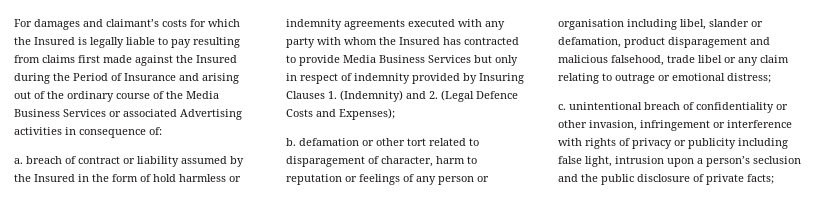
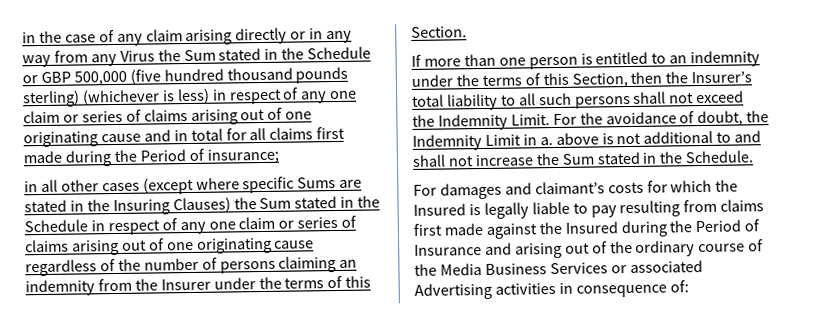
+ in the case of any claim arising directly or in any way from any Virus the Sum stated in the Schedule or GBP 500,000 (five hundred thousand pounds sterling) (whichever is less) in respect of any one claim or series of claims arising out of one originating cause and in total for all claims first made during the Period of insurance;
+ in all other cases (except where specific Sums are stated in the Insuring Clauses) the Sum stated in the Schedule in respect of any one claim or series of claims arising out of one originating cause regardless of the number of persons claiming an indemnity from the Insurer under the terms of this Section.
+ If more than one person is entitled to an indemnity under the terms of this Section, then the Insurer’s total liability to all such persons shall not exceed the Indemnity Limit. For the avoidance of doubt, the Indemnity Limit in a. above is not additional to and shall not increase the Sum stated in the Schedule.
- a. breach of contract or liability assumed by the Insured in the form of hold harmless or indemnity agreements executed with any party with whom the Insured has contracted to provide Media Business Services but only in respect of indemnity provided by Insuring Clauses 1. (Indemnity) and 2. (Legal Defence Costs and Expenses);
- b. defamation or other tort related to disparagement of character, harm to reputation or feelings of any person or organisation including libel, slander or defamation, product disparagement and malicious falsehood, trade libel or any claim relating to outrage or emotional distress;
- c. unintentional breach of confidentiality or other invasion, infringement or interference with rights of privacy or publicity including false light, intrusion upon a person’s seclusion and the public disclosure of private facts;

